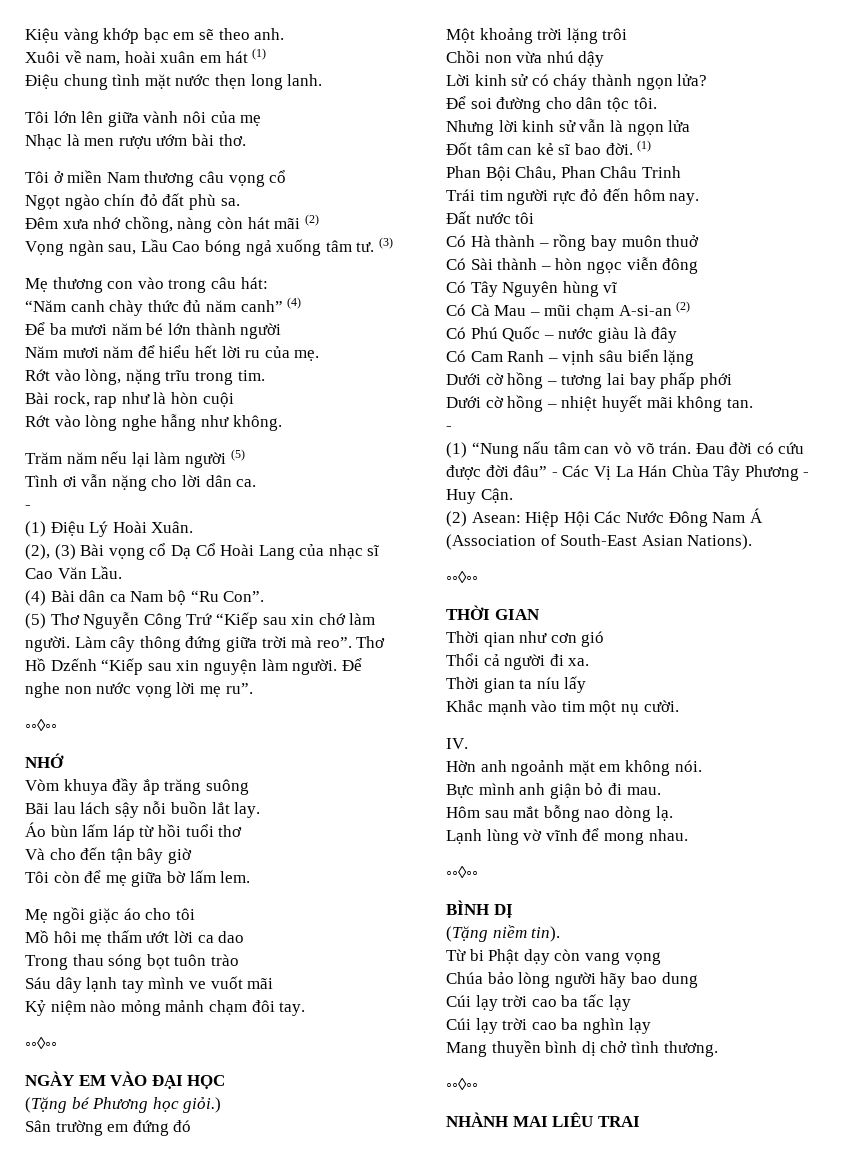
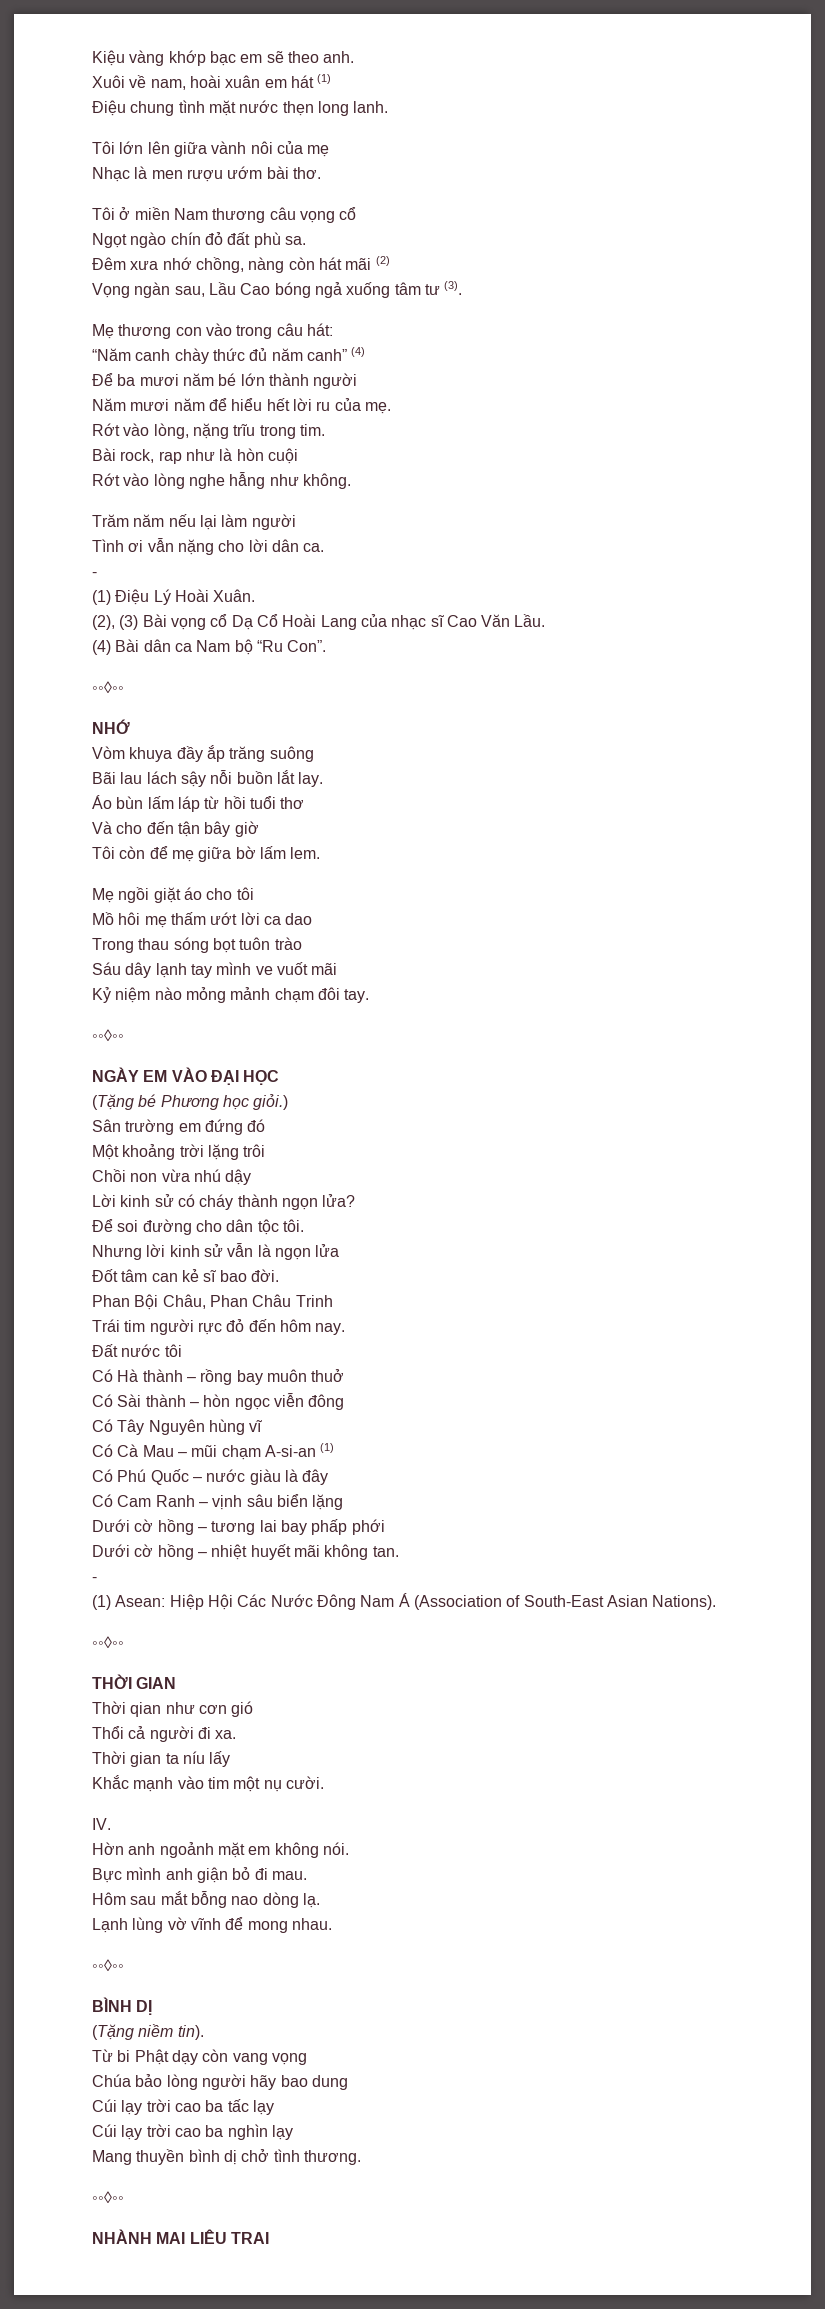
- Vọng ngàn sau, Lầu Cao bóng ngả xuống tâm tư. (3)
+ Vọng ngàn sau, Lầu Cao bóng ngả xuống tâm tư (3).
- Trăm năm nếu lại làm người (5)
+ Trăm năm nếu lại làm người
- (5) Thơ Nguyễn Công Trứ “Kiếp sau xin chớ làm người. Làm cây thông đứng giữa trời mà reo”. Thơ Hồ Dzếnh “Kiếp sau xin nguyện làm người. Để nghe non nước vọng lời mẹ ru”.
- Mẹ ngồi giặc áo cho tôi
+ Mẹ ngồi giặt áo cho tôi
- Đốt tâm can kẻ sĩ bao đời. (1)
+ Đốt tâm can kẻ sĩ bao đời.
- Có Cà Mau – mũi chạm A-si-an (2)
+ Có Cà Mau – mũi chạm A-si-an (1)
- (1) “Nung nấu tâm can vò võ trán. Đau đời có cứu được đời đâu” - Các Vị La Hán Chùa Tây Phương - Huy Cận.
- (2) Asean: Hiệp Hội Các Nước Đông Nam Á (Association of South-East Asian Nations).
+ (1) Asean: Hiệp Hội Các Nước Đông Nam Á (Association of South-East Asian Nations).

